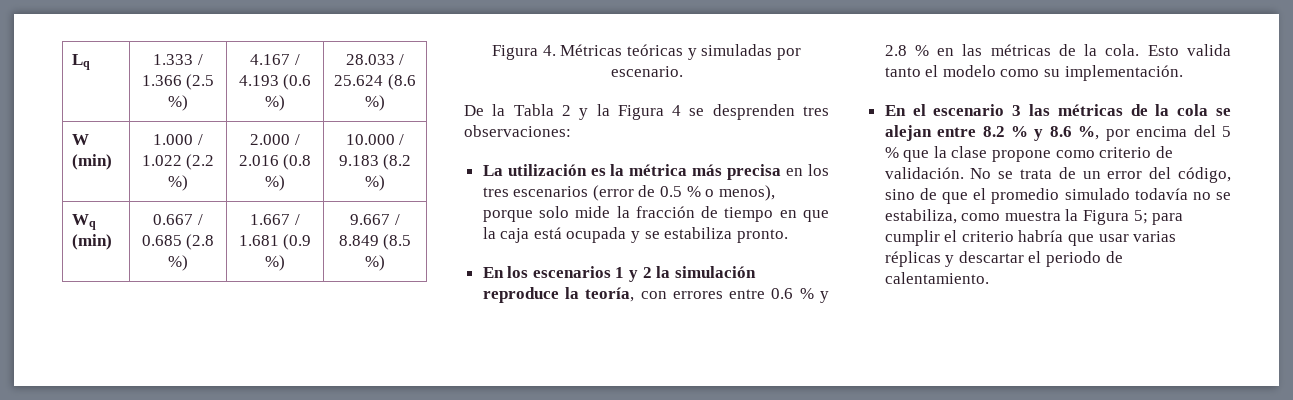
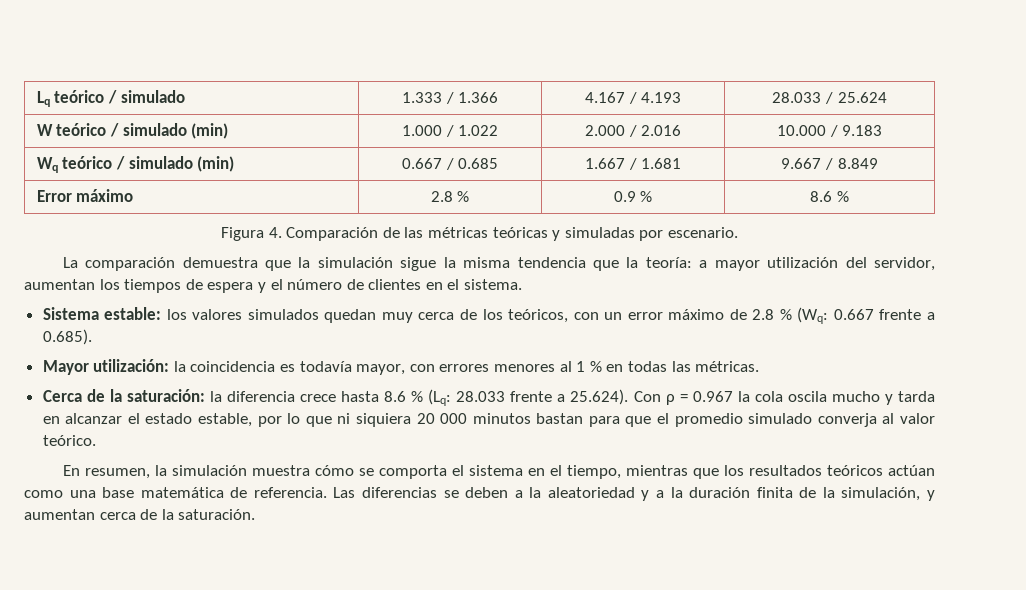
- Lq | 1.333 / 1.366 (2.5 %) | 4.167 / 4.193 (0.6 %) | 28.033 / 25.624 (8.6 %)
+ Lq teórico / simulado | 1.333 / 1.366 | 4.167 / 4.193 | 28.033 / 25.624
- W (min) | 1.000 / 1.022 (2.2 %) | 2.000 / 2.016 (0.8 %) | 10.000 / 9.183 (8.2 %)
+ W teórico / simulado (min) | 1.000 / 1.022 | 2.000 / 2.016 | 10.000 / 9.183
- Wq (min) | 0.667 / 0.685 (2.8 %) | 1.667 / 1.681 (0.9 %) | 9.667 / 8.849 (8.5 %)
- Figura 4. Métricas teóricas y simuladas por escenario.
+ Wq teórico / simulado (min) | 0.667 / 0.685 | 1.667 / 1.681 | 9.667 / 8.849
+ Error máximo | 2.8 % | 0.9 % | 8.6 %
+ Figura 4. Comparación de las métricas teóricas y simuladas por escenario.
- De la Tabla 2 y la Figura 4 se desprenden tres observaciones:
- La utilización es la métrica más precisa en los tres escenarios (error de 0.5 % o menos), porque solo mide la fracción de tiempo en que la caja está ocupada y se estabiliza pronto.
- En los escenarios 1 y 2 la simulación reproduce la teoría, con errores entre 0.6 % y 2.8 % en las métricas de la cola. Esto valida tanto el modelo como su implementación.
- En el escenario 3 las métricas de la cola se alejan entre 8.2 % y 8.6 %, por encima del 5 % que la clase propone como criterio de validación. No se trata de un error del código, sino de que el promedio simulado todavía no se estabiliza, como muestra la Figura 5; para cumplir el criterio habría que usar varias réplicas y descartar el periodo de calentamiento.
+ La comparación demuestra que la simulación sigue la misma tendencia que la teoría: a mayor utilización del servidor, aumentan los tiempos de espera y el número de clientes en el sistema.
+ Sistema estable: los valores simulados quedan muy cerca de los teóricos, con un error máximo de 2.8 % (Wq: 0.667 frente a 0.685).
+ Mayor utilización: la coincidencia es todavía mayor, con errores menores al 1 % en todas las métricas.
+ Cerca de la saturación: la diferencia crece hasta 8.6 % (Lq: 28.033 frente a 25.624). Con ρ = 0.967 la cola oscila mucho y tarda en alcanzar el estado estable, por lo que ni siquiera 20 000 minutos bastan para que el promedio simulado converja al valor teórico.
+ En resumen, la simulación muestra cómo se comporta el sistema en el tiempo, mientras que los resultados teóricos actúan como una base matemática de referencia. Las diferencias se deben a la aleatoriedad y a la duración finita de la simulación, y aumentan cerca de la saturación.

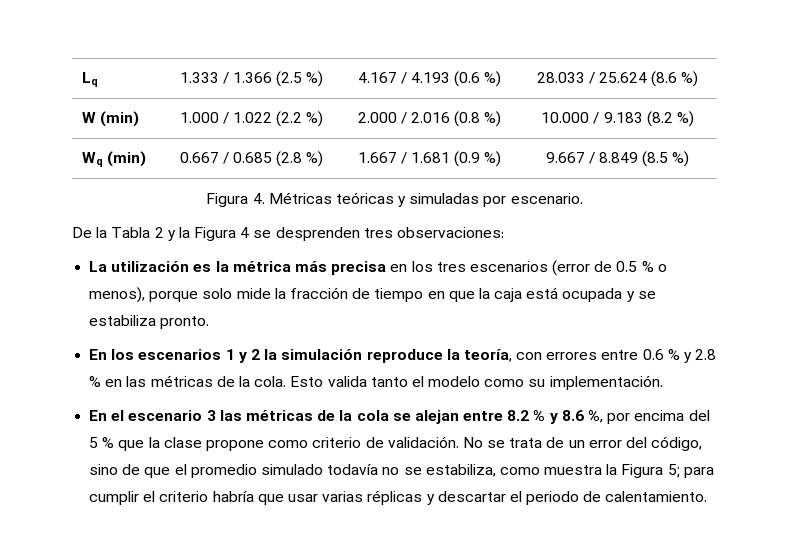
- Lq teórico / simulado | 1.333 / 1.366 | 4.167 / 4.193 | 28.033 / 25.624
+ Lq | 1.333 / 1.366 (2.5 %) | 4.167 / 4.193 (0.6 %) | 28.033 / 25.624 (8.6 %)
- W teórico / simulado (min) | 1.000 / 1.022 | 2.000 / 2.016 | 10.000 / 9.183
+ W (min) | 1.000 / 1.022 (2.2 %) | 2.000 / 2.016 (0.8 %) | 10.000 / 9.183 (8.2 %)
- Wq teórico / simulado (min) | 0.667 / 0.685 | 1.667 / 1.681 | 9.667 / 8.849
- Error máximo | 2.8 % | 0.9 % | 8.6 %
- Figura 4. Comparación de las métricas teóricas y simuladas por escenario.
+ Wq (min) | 0.667 / 0.685 (2.8 %) | 1.667 / 1.681 (0.9 %) | 9.667 / 8.849 (8.5 %)
+ Figura 4. Métricas teóricas y simuladas por escenario.
- La comparación demuestra que la simulación sigue la misma tendencia que la teoría: a mayor utilización del servidor, aumentan los tiempos de espera y el número de clientes en el sistema.
- Sistema estable: los valores simulados quedan muy cerca de los teóricos, con un error máximo de 2.8 % (Wq: 0.667 frente a 0.685).
- Mayor utilización: la coincidencia es todavía mayor, con errores menores al 1 % en todas las métricas.
- Cerca de la saturación: la diferencia crece hasta 8.6 % (Lq: 28.033 frente a 25.624). Con ρ = 0.967 la cola oscila mucho y tarda en alcanzar el estado estable, por lo que ni siquiera 20 000 minutos bastan para que el promedio simulado converja al valor teórico.
- En resumen, la simulación muestra cómo se comporta el sistema en el tiempo, mientras que los resultados teóricos actúan como una base matemática de referencia. Las diferencias se deben a la aleatoriedad y a la duración finita de la simulación, y aumentan cerca de la saturación.
+ De la Tabla 2 y la Figura 4 se desprenden tres observaciones:
+ La utilización es la métrica más precisa en los tres escenarios (error de 0.5 % o menos), porque solo mide la fracción de tiempo en que la caja está ocupada y se estabiliza pronto.
+ En los escenarios 1 y 2 la simulación reproduce la teoría, con errores entre 0.6 % y 2.8 % en las métricas de la cola. Esto valida tanto el modelo como su implementación.
+ En el escenario 3 las métricas de la cola se alejan entre 8.2 % y 8.6 %, por encima del 5 % que la clase propone como criterio de validación. No se trata de un error del código, sino de que el promedio simulado todavía no se estabiliza, como muestra la Figura 5; para cumplir el criterio habría que usar varias réplicas y descartar el periodo de calentamiento.

